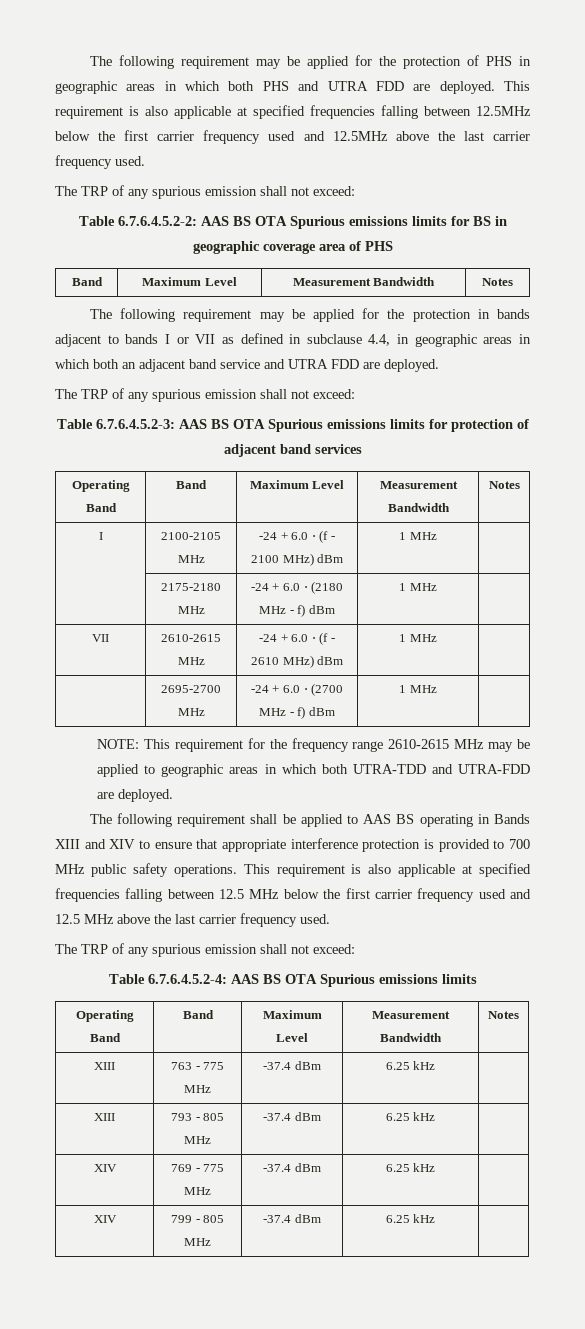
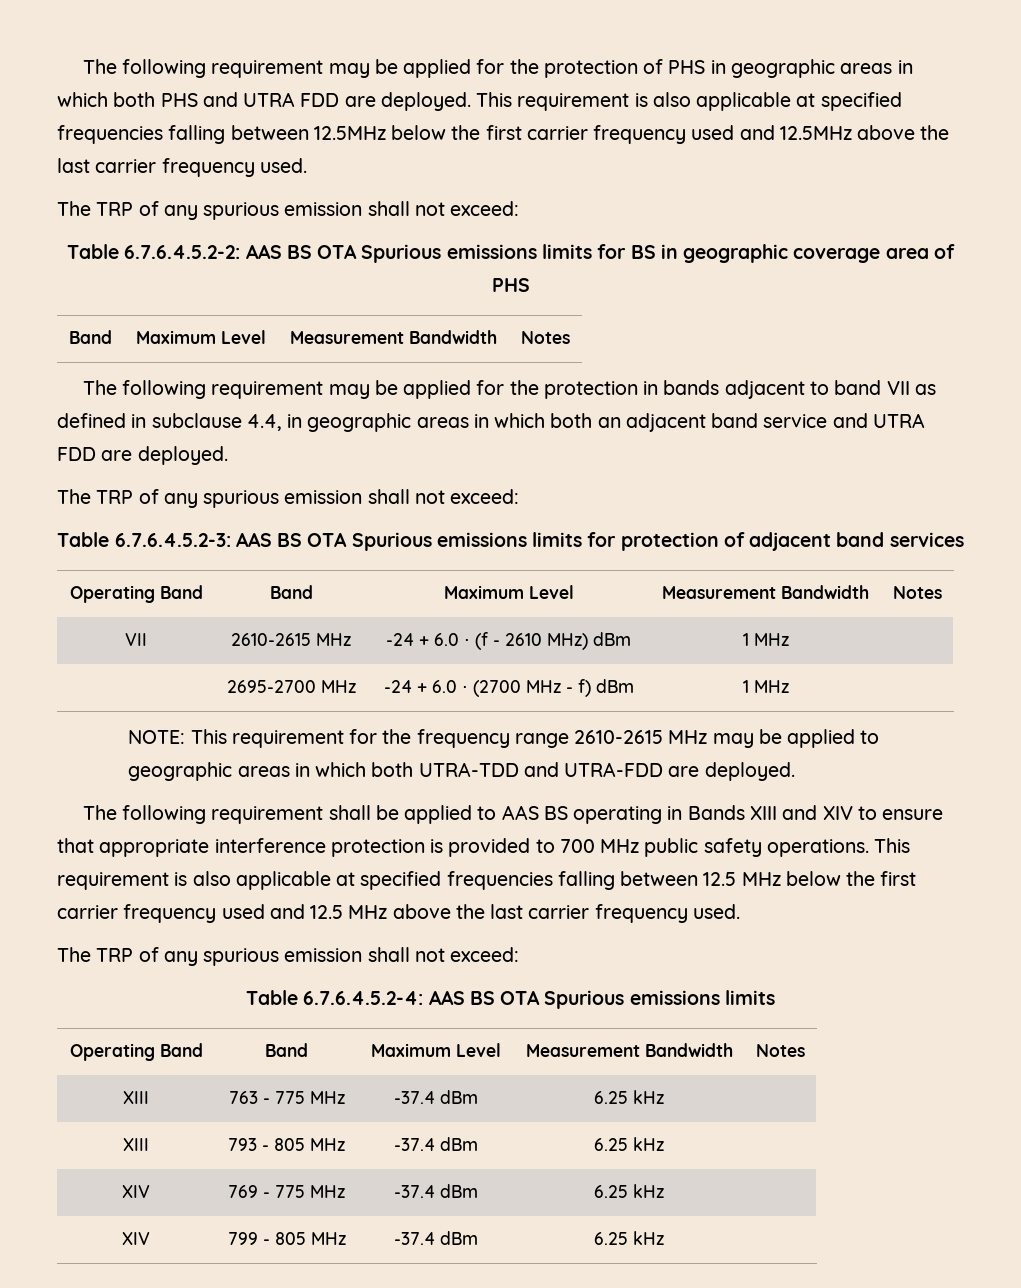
- The following requirement may be applied for the protection in bands adjacent to bands I or VII as defined in subclause 4.4, in geographic areas in which both an adjacent band service and UTRA FDD are deployed.
+ The following requirement may be applied for the protection in bands adjacent to band VII as defined in subclause 4.4, in geographic areas in which both an adjacent band service and UTRA FDD are deployed.
- I | 2100-2105 MHz | -24 + 6.0 ⋅ (f - 2100 MHz) dBm | 1 MHz |
- | 2175-2180 MHz | -24 + 6.0 ⋅ (2180 MHz - f) dBm | 1 MHz |

